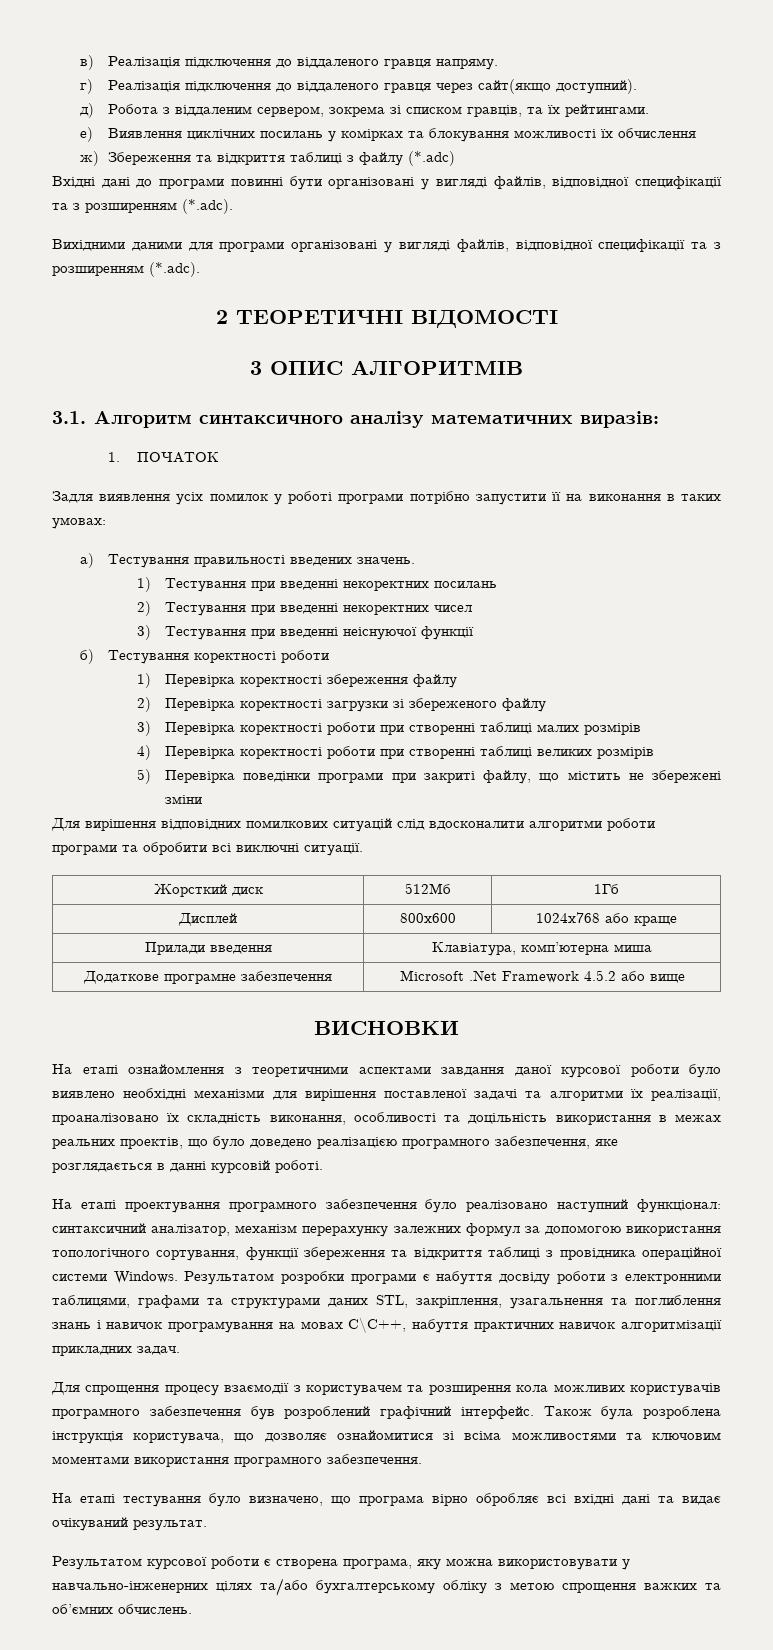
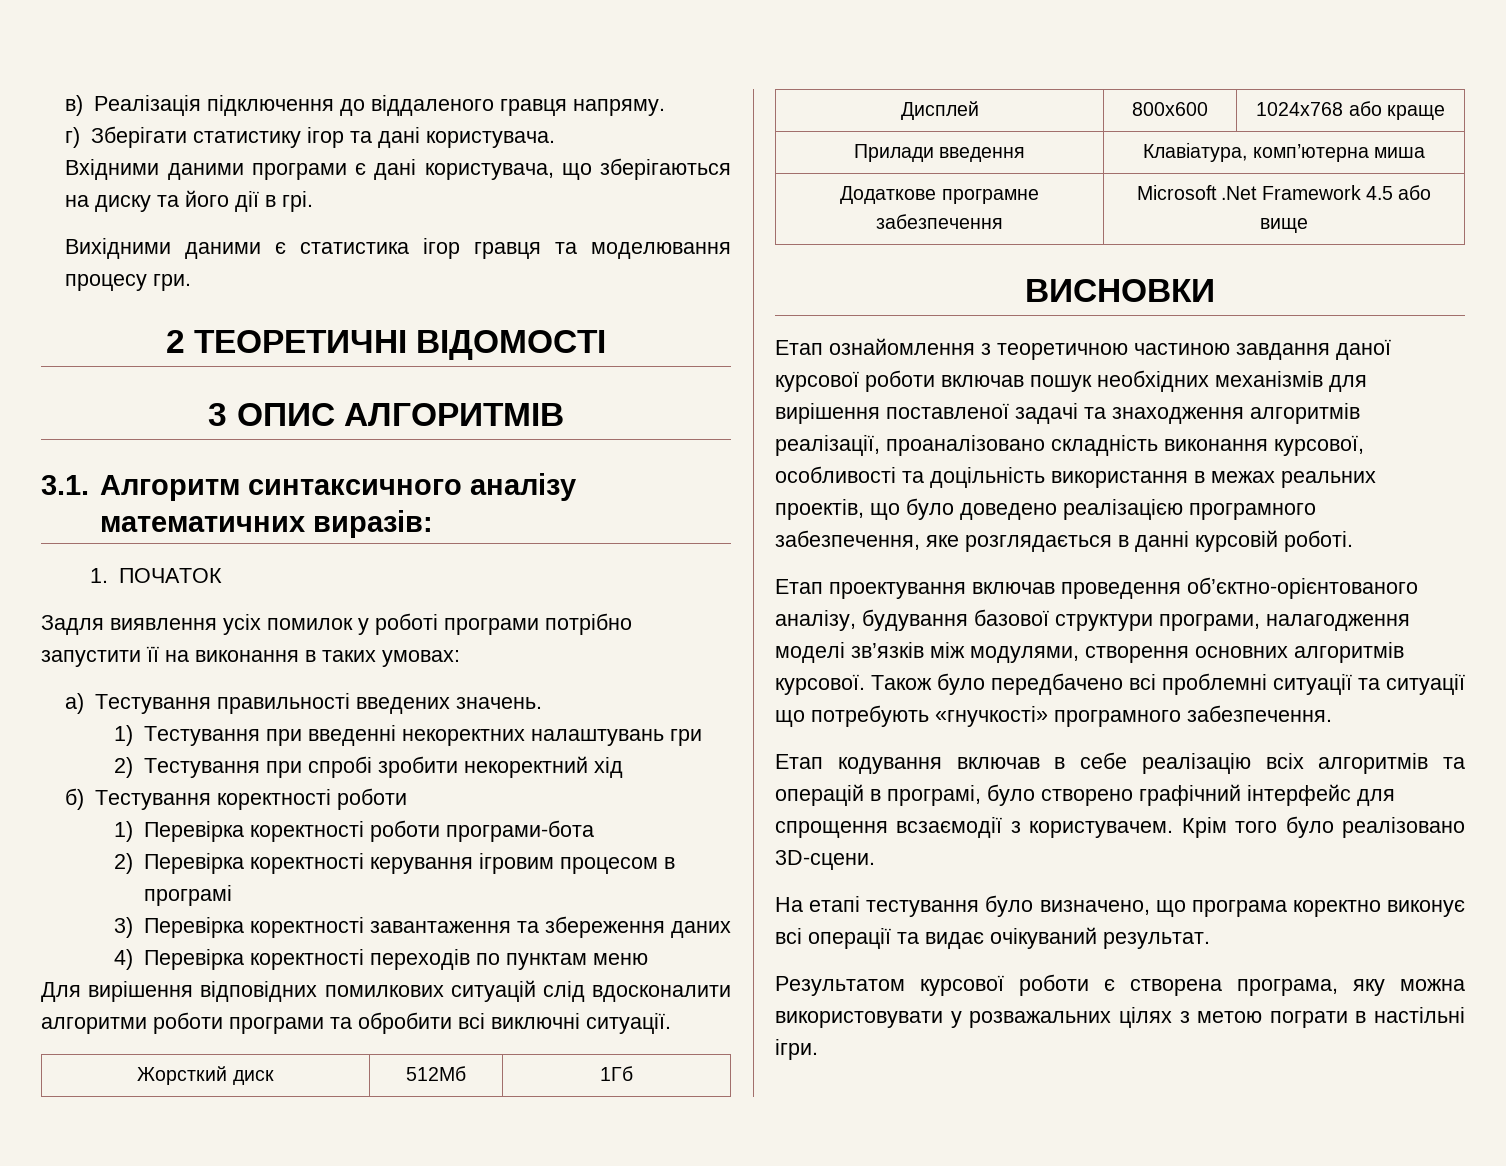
- г) Реалізація підключення до віддаленого гравця через сайт(якщо доступний).
- д) Робота з віддаленим сервером, зокрема зі списком гравців, та їх рейтингами.
- е) Виявлення циклічних посилань у комірках та блокування можливості їх обчислення
- ж) Збереження та відкриття таблиці з файлу (*.adc)
- Вхідні дані до програми повинні бути організовані у вигляді файлів, відповідної специфікації та з розширенням (*.adc).
- Вихідними даними для програми організовані у вигляді файлів, відповідної специфікації та з розширенням (*.adc).
+ г) Зберігати статистику ігор та дані користувача.
+ Вхідними даними програми є дані користувача, що зберігаються на диску та його дії в грі.
+ Вихідними даними є статистика ігор гравця та моделювання процесу гри.
- 1) Тестування при введенні некоректних посилань
+ 1) Тестування при введенні некоректних налаштувань гри
- 2) Тестування при введенні некоректних чисел
- 3) Тестування при введенні неіснуючої функції
+ 2) Тестування при спробі зробити некоректний хід
- 1) Перевірка коректності збереження файлу
+ 1) Перевірка коректності роботи програми-бота
- 2) Перевірка коректності загрузки зі збереженого файлу
- 3) Перевірка коректності роботи при створенні таблиці малих розмірів
- 4) Перевірка коректності роботи при створенні таблиці великих розмірів
- 5) Перевірка поведінки програми при закриті файлу, що містить не збережені зміни
+ 2) Перевірка коректності керування ігровим процесом в програмі
+ 3) Перевірка коректності завантаження та збереження даних
+ 4) Перевірка коректності переходів по пунктам меню
- Додаткове програмне забезпечення | Microsoft .Net Framework 4.5.2 або вище
+ Додаткове програмне забезпечення | Microsoft .Net Framework 4.5 або вище
- На етапі ознайомлення з теоретичними аспектами завдання даної курсової роботи було виявлено необхідні механізми для вирішення поставленої задачі та алгоритми їх реалізації, проаналізовано їх складність виконання, особливості та доцільність використання в межах реальних проектів, що було доведено реалізацією програмного забезпечення, яке розглядається в данні курсовій роботі.
+ Етап ознайомлення з теоретичною частиною завдання даної курсової роботи включав пошук необхідних механізмів для вирішення поставленої задачі та знаходження алгоритмів реалізації, проаналізовано складність виконання курсової, особливості та доцільність використання в межах реальних проектів, що було доведено реалізацією програмного забезпечення, яке розглядається в данні курсовій роботі.
- На етапі проектування програмного забезпечення було реалізовано наступний функціонал: синтаксичний аналізатор, механізм перерахунку залежних формул за допомогою використання топологічного сортування, функції збереження та відкриття таблиці з провідника операційної системи Windows. Результатом розробки програми є набуття досвіду роботи з електронними таблицями, графами та структурами даних STL, закріплення, узагальнення та поглиблення знань і навичок програмування на мовах С\С++, набуття практичних навичок алгоритмізації прикладних задач.
- Для спрощення процесу взаємодії з користувачем та розширення кола можливих користувачів програмного забезпечення був розроблений графічний інтерфейс. Також була розроблена інструкція користувача, що дозволяє ознайомитися зі всіма можливостями та ключовим моментами використання програмного забезпечення.
+ Етап проектування включав проведення об’єктно-орієнтованого аналізу, будування базової структури програми, налагодження моделі зв’язків між модулями, створення основних алгоритмів курсової. Також було передбачено всі проблемні ситуації та ситуації що потребують «гнучкості» програмного забезпечення.
+ Етап кодування включав в себе реалізацію всіх алгоритмів та операцій в програмі, було створено графічний інтерфейс для спрощення всзаємодії з користувачем. Крім того було реалізовано 3D-сцени.
- На етапі тестування було визначено, що програма вірно обробляє всі вхідні дані та видає очікуваний результат.
+ На етапі тестування було визначено, що програма коректно виконує всі операції та видає очікуваний результат.
- Результатом курсової роботи є створена програма, яку можна використовувати у навчально-інженерних цілях та/або бухгалтерському обліку з метою спрощення важких та об’ємних обчислень.
+ Результатом курсової роботи є створена програма, яку можна використовувати у розважальних цілях з метою пограти в настільні ігри.

